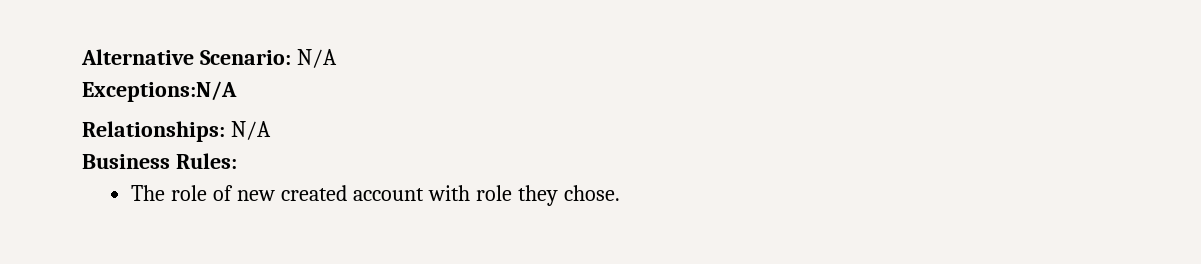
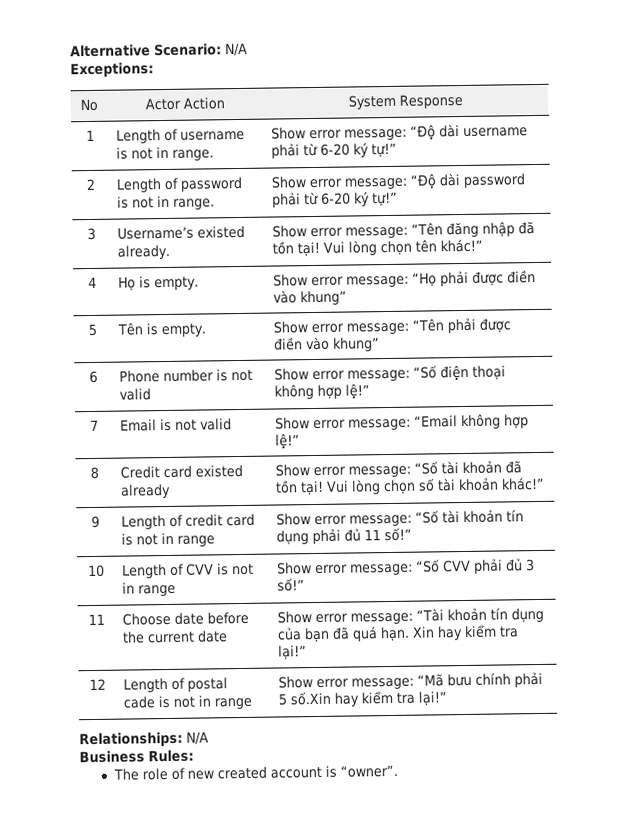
- Exceptions:N/A
+ Exceptions:
+ No | Actor Action | System Response
+ 1 | Length of username is not in range. | Show error message: “Độ dài username phải từ 6-20 ký tự!”
+ 2 | Length of password is not in range. | Show error message: “Độ dài password phải từ 6-20 ký tự!”
+ 3 | Username’s existed already. | Show error message: “Tên đăng nhập đã tồn tại! Vui lòng chọn tên khác!”
+ 4 | Họ is empty. | Show error message: “Họ phải được điền vào khung”
+ 5 | Tên is empty. | Show error message: “Tên phải được điền vào khung”
+ 6 | Phone number is not valid | Show error message: “Số điện thoại không hợp lệ!”
+ 7 | Email is not valid | Show error message: “Email không hợp lệ!”
+ 8 | Credit card existed already | Show error message: “Số tài khoản đã tồn tại! Vui lòng chọn số tài khoản khác!”
+ 9 | Length of credit card is not in range | Show error message: “Số tài khoản tín dụng phải đủ 11 số!”
+ 10 | Length of CVV is not in range | Show error message: “Số CVV phải đủ 3 số!”
+ 11 | Choose date before the current date | Show error message: “Tài khoản tín dụng của bạn đã quá hạn. Xin hay kiểm tra lại!”
+ 12 | Length of postal cade is not in range | Show error message: “Mã bưu chính phải 5 số.Xin hay kiểm tra lại!”
- The role of new created account with role they chose.
+ The role of new created account is “owner”.

